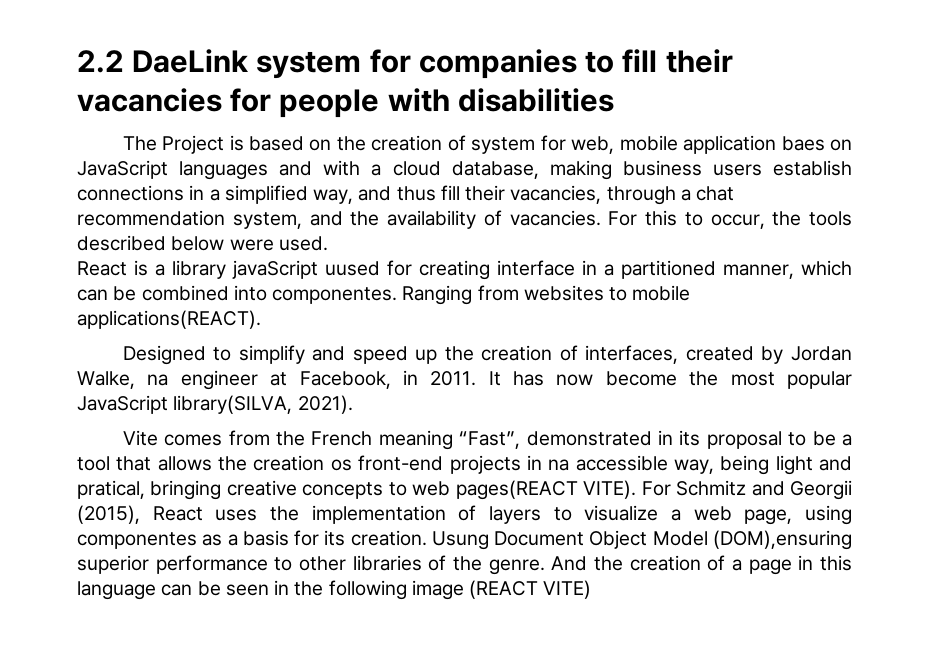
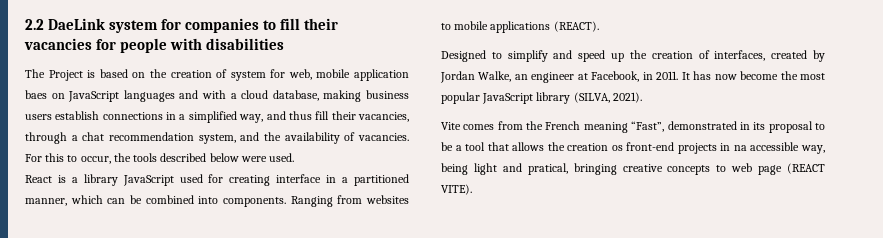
- React is a library javaScript uused for creating interface in a partitioned manner, which can be combined into componentes.
+ React is a library JavaScript used for creating interface in a partitioned manner, which can be combined into components.
- Ranging from websites to mobile applications(REACT).
+ Ranging from websites to mobile applications (REACT).
- Designed to simplify and speed up the creation of interfaces, created by Jordan Walke, na engineer at Facebook, in 2011.
+ Designed to simplify and speed up the creation of interfaces, created by Jordan Walke, an engineer at Facebook, in 2011.
- It has now become the most popular JavaScript library(SILVA, 2021).
+ It has now become the most popular JavaScript library (SILVA, 2021).
- Vite comes from the French meaning “Fast”, demonstrated in its proposal to be a tool that allows the creation os front-end projects in na accessible way, being light and pratical, bringing creative concepts to web pages(REACT VITE). For Schmitz and Georgii (2015), React uses the implementation of layers to visualize a web page, using componentes as a basis for its creation. Usung Document Object Model (DOM),ensuring superior performance to other libraries of the genre. And the creation of a page in this language can be seen in the following image (REACT VITE)
+ Vite comes from the French meaning “Fast”, demonstrated in its proposal to be a tool that allows the creation os front-end projects in na accessible way, being light and pratical, bringing creative concepts to web page (REACT VITE).

